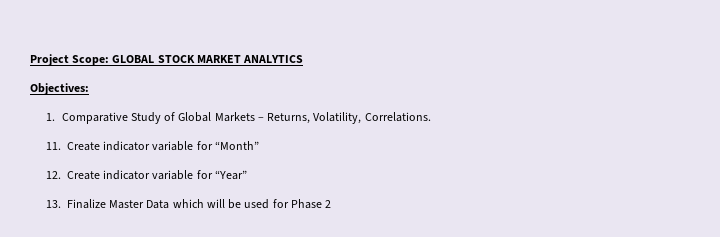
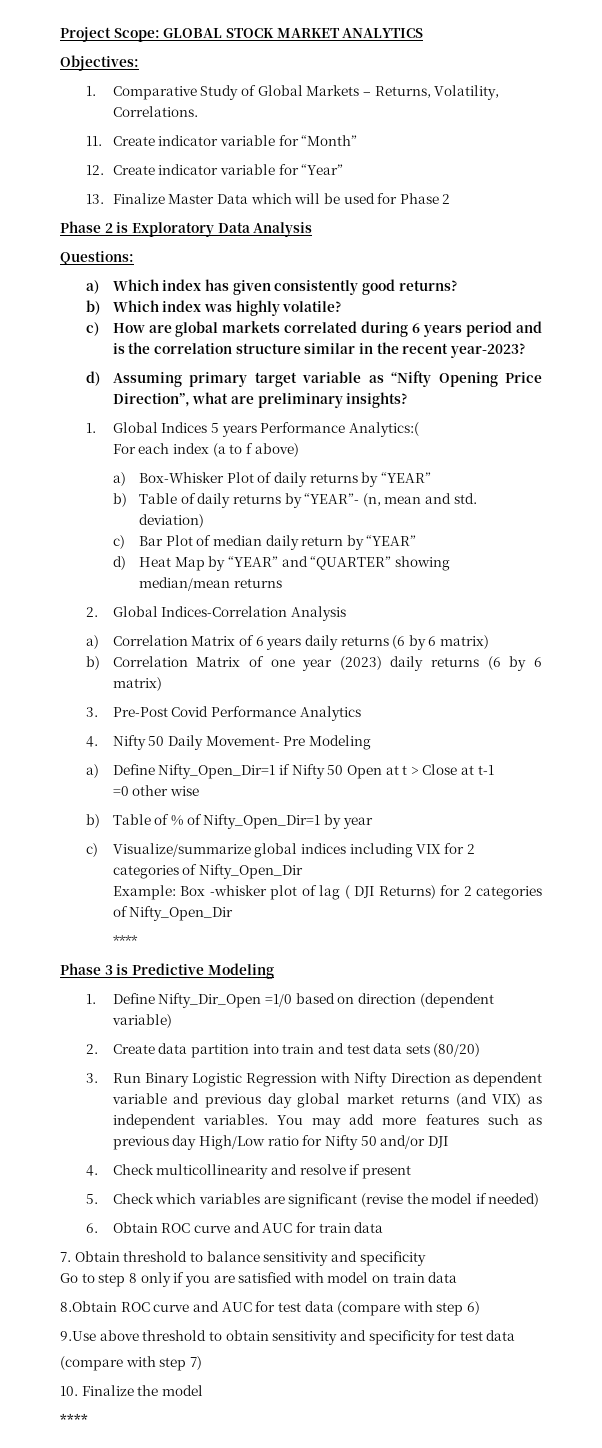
+ Phase 2 is Exploratory Data Analysis
+ Questions:
+ a) Which index has given consistently good returns?
+ b) Which index was highly volatile?
+ c) How are global markets correlated during 6 years period and is the correlation structure similar in the recent year-2023?
+ d) Assuming primary target variable as “Nifty Opening Price Direction”, what are preliminary insights?
+ 1. Global Indices 5 years Performance Analytics:(
+ For each index (a to f above)
+ a) Box-Whisker Plot of daily returns by “YEAR”
+ b) Table of daily returns by “YEAR”- (n, mean and std. deviation)
+ c) Bar Plot of median daily return by “YEAR”
+ d) Heat Map by “YEAR” and “QUARTER” showing median/mean returns
+ 2. Global Indices-Correlation Analysis
+ a) Correlation Matrix of 6 years daily returns (6 by 6 matrix)
+ b) Correlation Matrix of one year (2023) daily returns (6 by 6 matrix)
+ 3. Pre-Post Covid Performance Analytics
+ 4. Nifty 50 Daily Movement- Pre Modeling
+ a) Define Nifty_Open_Dir=1 if Nifty 50 Open at t > Close at t-1
+ =0 other wise
+ b) Table of % of Nifty_Open_Dir=1 by year
+ c) Visualize/summarize global indices including VIX for 2 categories of Nifty_Open_Dir
+ Example: Box -whisker plot of lag ( DJI Returns) for 2 categories of Nifty_Open_Dir
+ ****
+ Phase 3 is Predictive Modeling
+ 1. Define Nifty_Dir_Open =1/0 based on direction (dependent variable)
+ 2. Create data partition into train and test data sets (80/20)
+ 3. Run Binary Logistic Regression with Nifty Direction as dependent variable and previous day global market returns (and VIX) as independent variables. You may add more features such as previous day High/Low ratio for Nifty 50 and/or DJI
+ 4. Check multicollinearity and resolve if present
+ 5. Check which variables are significant (revise the model if needed)
+ 6. Obtain ROC curve and AUC for train data
+ 7. Obtain threshold to balance sensitivity and specificity
+ Go to step 8 only if you are satisfied with model on train data
+ 8.Obtain ROC curve and AUC for test data (compare with step 6)
+ 9.Use above threshold to obtain sensitivity and specificity for test data
+ (compare with step 7)
+ 10. Finalize the model
+ ****

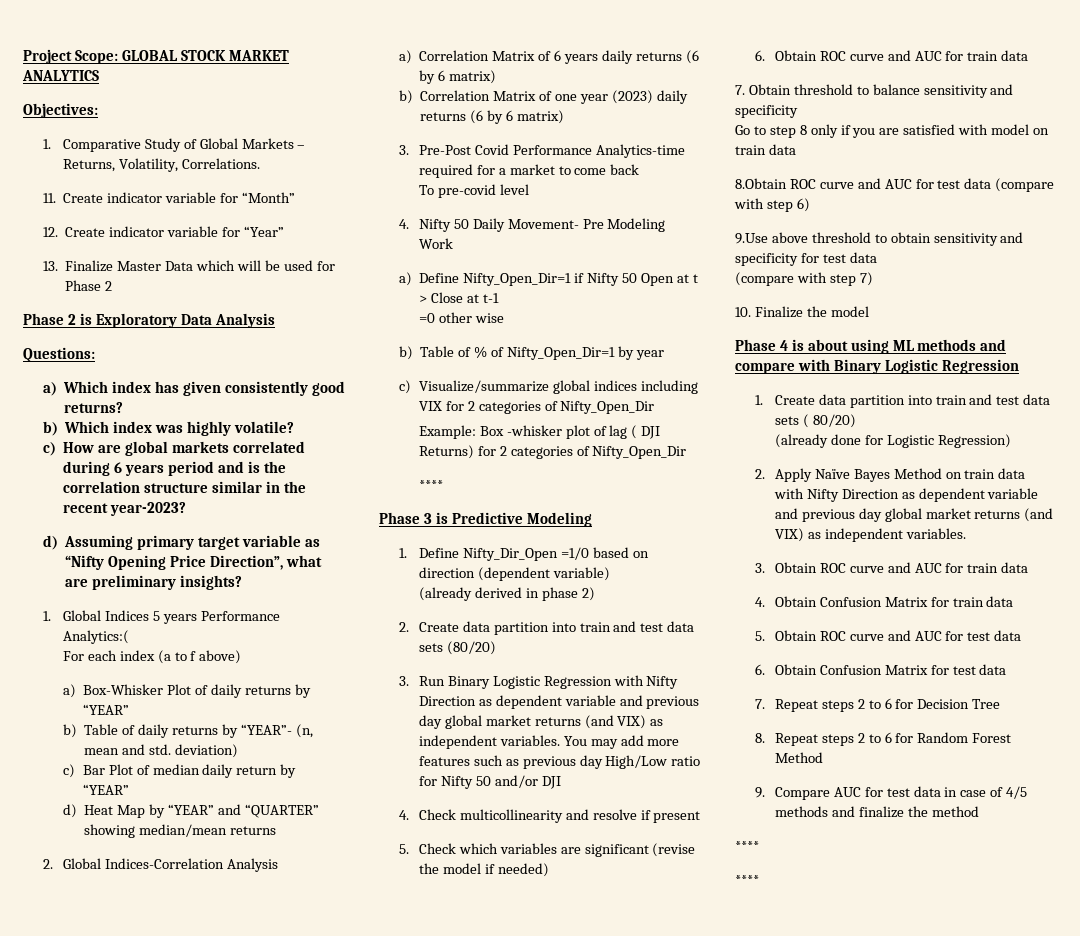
- 3. Pre-Post Covid Performance Analytics
+ 3. Pre-Post Covid Performance Analytics-time required for a market to come back
+ To pre-covid level
- 4. Nifty 50 Daily Movement- Pre Modeling
+ 4. Nifty 50 Daily Movement- Pre Modeling Work
+ (already derived in phase 2)
  10. Finalize the model
+ Phase 4 is about using ML methods and compare with Binary Logistic Regression
+ 1. Create data partition into train and test data sets ( 80/20)
+ (already done for Logistic Regression)
+ 2. Apply Naïve Bayes Method on train data with Nifty Direction as dependent variable and previous day global market returns (and VIX) as independent variables.
+ 3. Obtain ROC curve and AUC for train data
+ 4. Obtain Confusion Matrix for train data
+ 5. Obtain ROC curve and AUC for test data
+ 6. Obtain Confusion Matrix for test data
+ 7. Repeat steps 2 to 6 for Decision Tree
+ 8. Repeat steps 2 to 6 for Random Forest Method
+ 9. Compare AUC for test data in case of 4/5 methods and finalize the method
+ ****

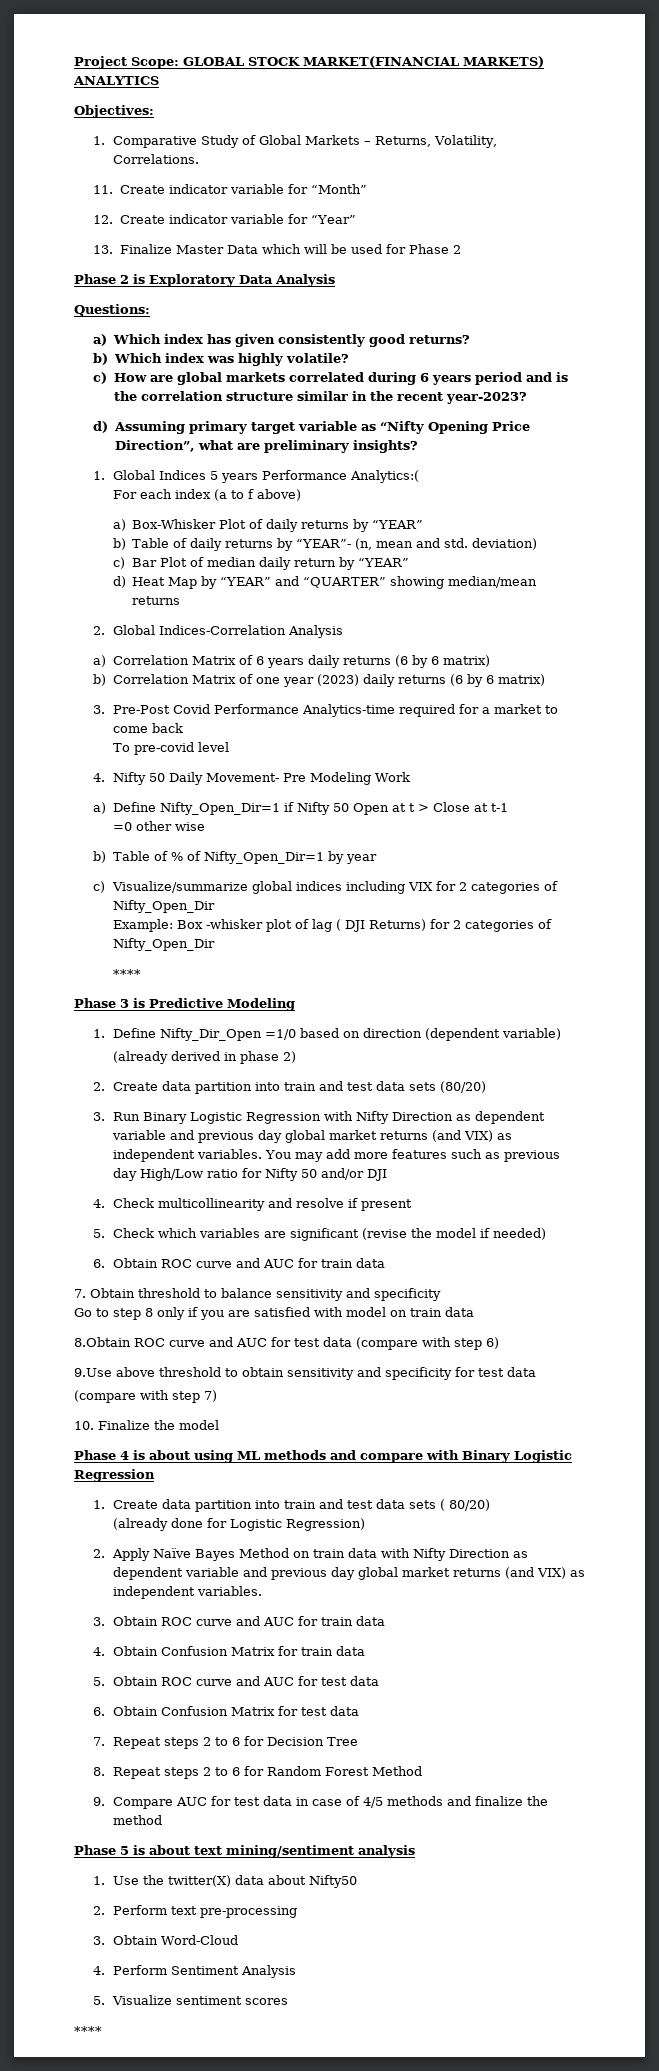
- Project Scope: GLOBAL STOCK MARKET ANALYTICS
+ Project Scope: GLOBAL STOCK MARKET(FINANCIAL MARKETS) ANALYTICS
  9. Compare AUC for test data in case of 4/5 methods and finalize the method
- ****
+ Phase 5 is about text mining/sentiment analysis
+ 1. Use the twitter(X) data about Nifty50
+ 2. Perform text pre-processing
+ 3. Obtain Word-Cloud
+ 4. Perform Sentiment Analysis
+ 5. Visualize sentiment scores

